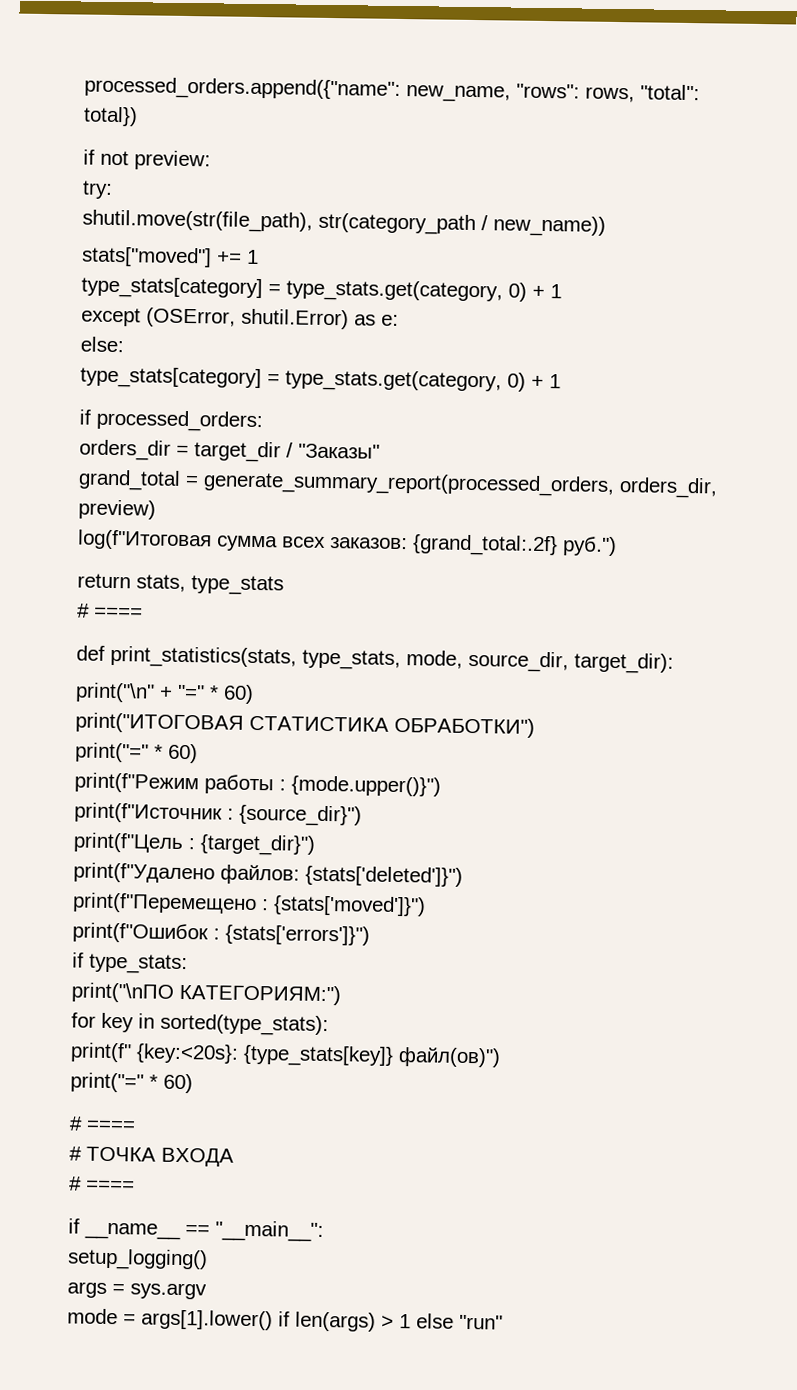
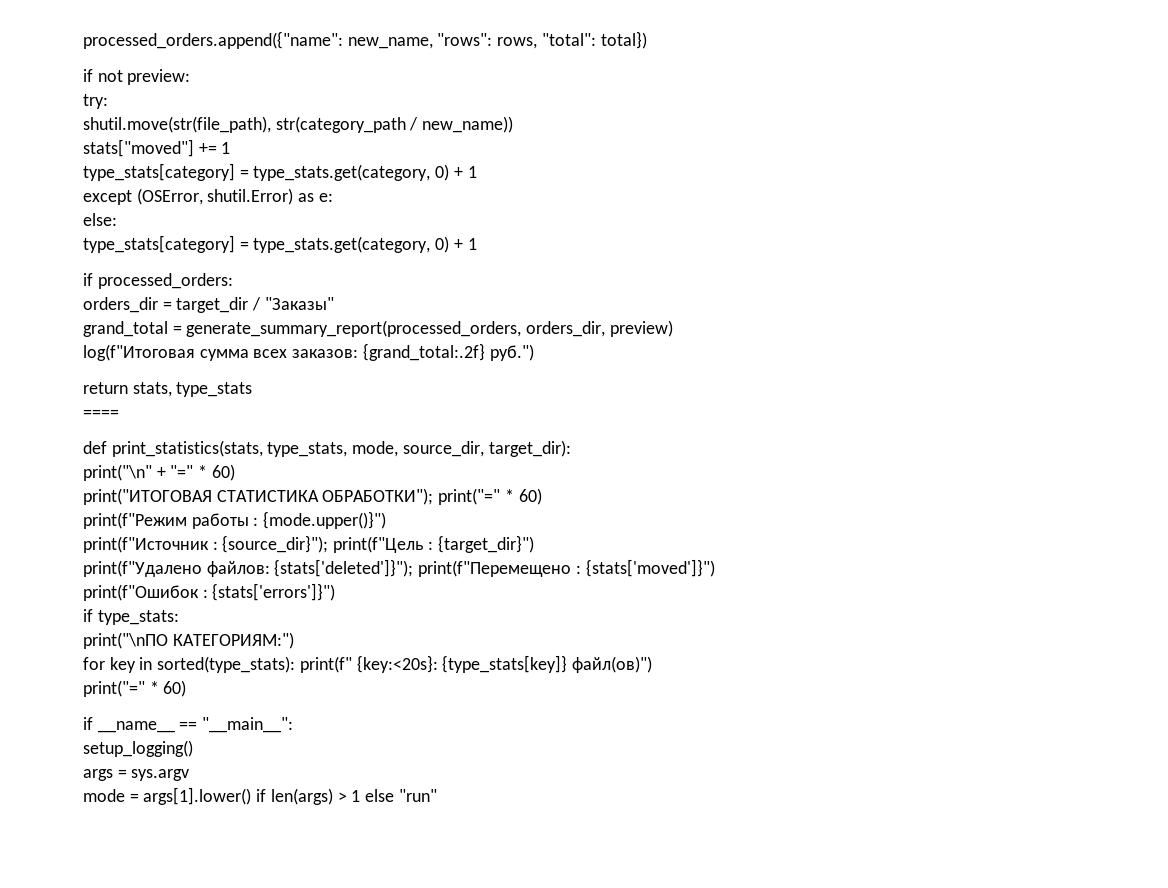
  return stats, type_stats
- # ====
+ ====
- print("ИТОГОВАЯ СТАТИСТИКА ОБРАБОТКИ")
- print("=" * 60)
+ print("ИТОГОВАЯ СТАТИСТИКА ОБРАБОТКИ"); print("=" * 60)
- print(f"Источник : {source_dir}")
- print(f"Цель : {target_dir}")
+ print(f"Источник : {source_dir}"); print(f"Цель : {target_dir}")
- print(f"Удалено файлов: {stats['deleted']}")
- print(f"Перемещено : {stats['moved']}")
+ print(f"Удалено файлов: {stats['deleted']}"); print(f"Перемещено : {stats['moved']}")
- for key in sorted(type_stats):
- print(f" {key:<20s}: {type_stats[key]} файл(ов)")
+ for key in sorted(type_stats): print(f" {key:<20s}: {type_stats[key]} файл(ов)")
  print("=" * 60)
- # ====
- # ТОЧКА ВХОДА
- # ====

